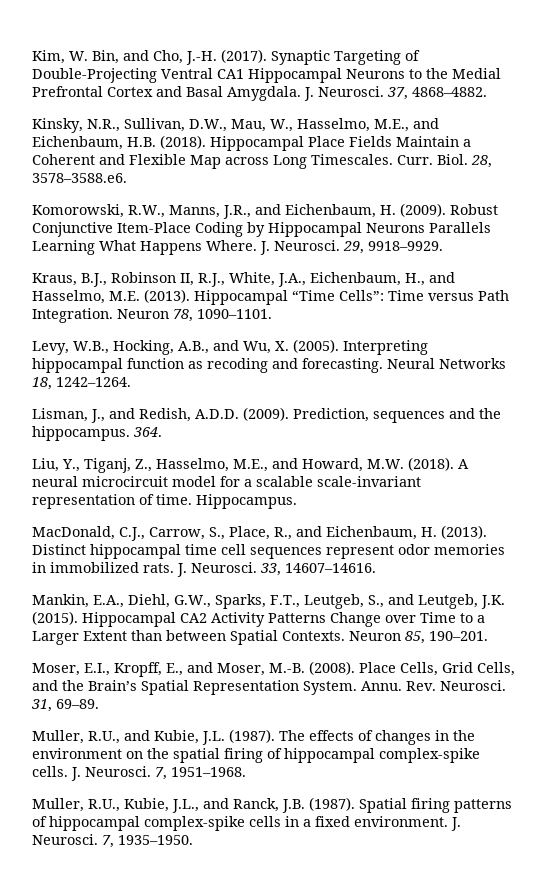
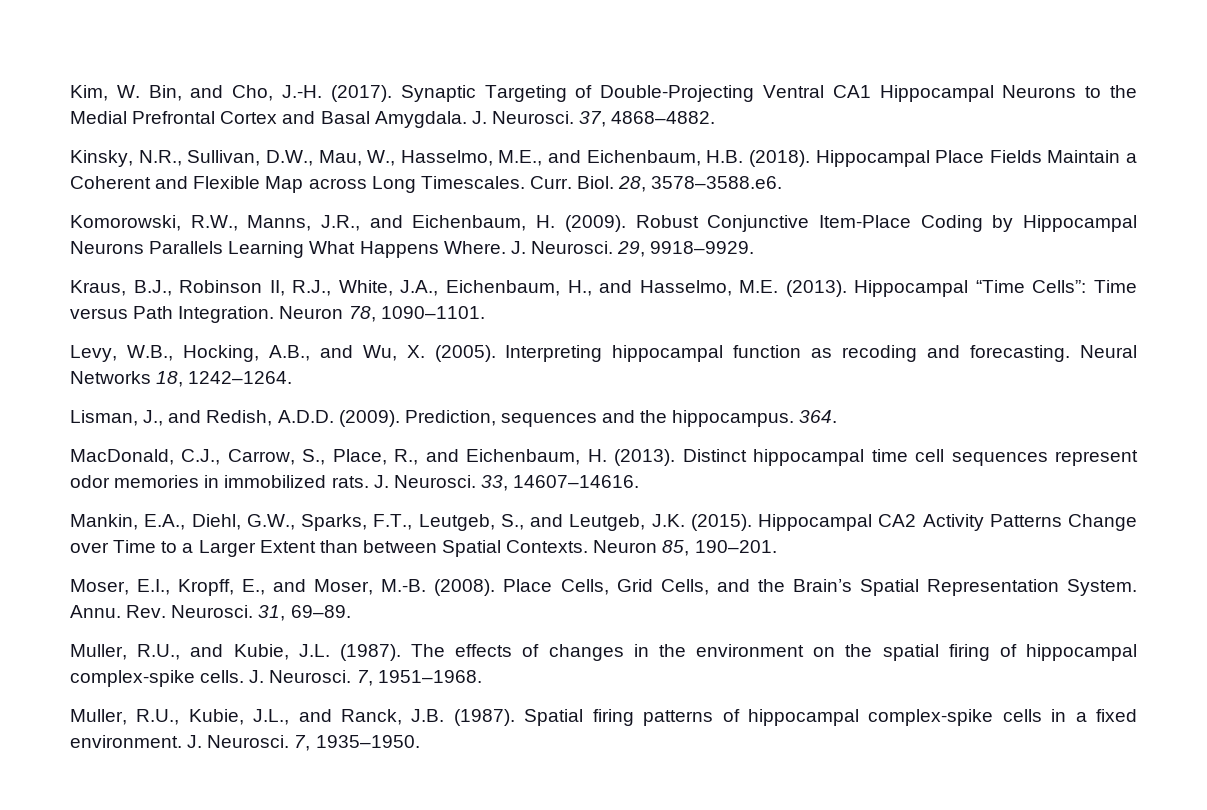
- Liu, Y., Tiganj, Z., Hasselmo, M.E., and Howard, M.W. (2018). A neural microcircuit model for a scalable scale-invariant representation of time. Hippocampus.

